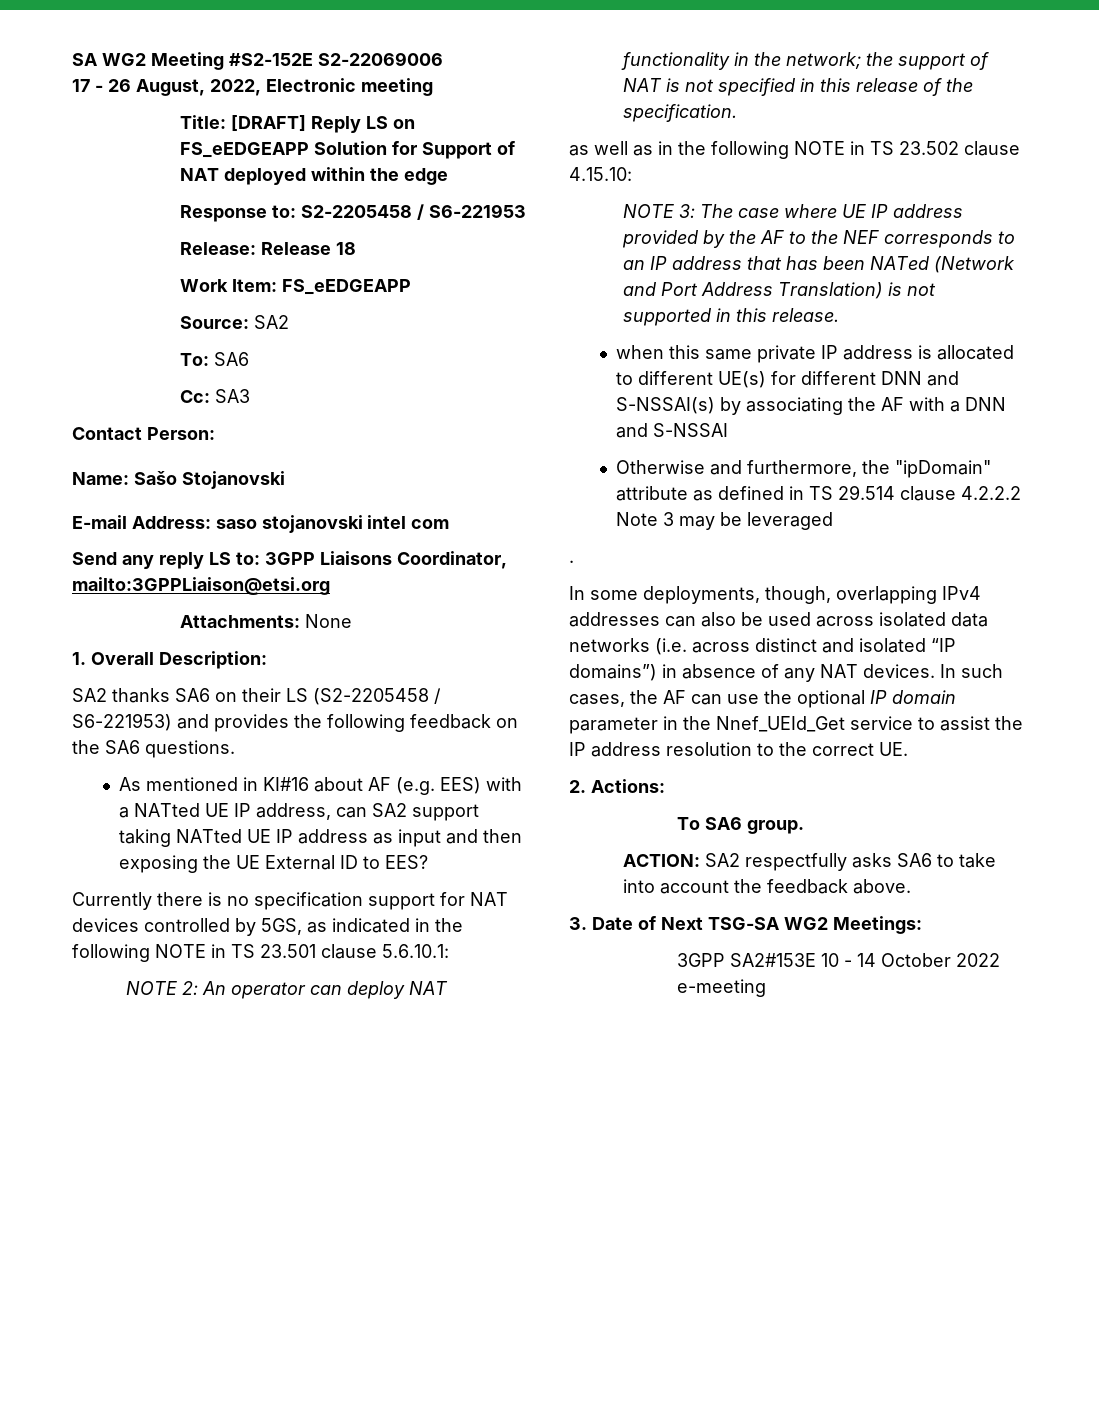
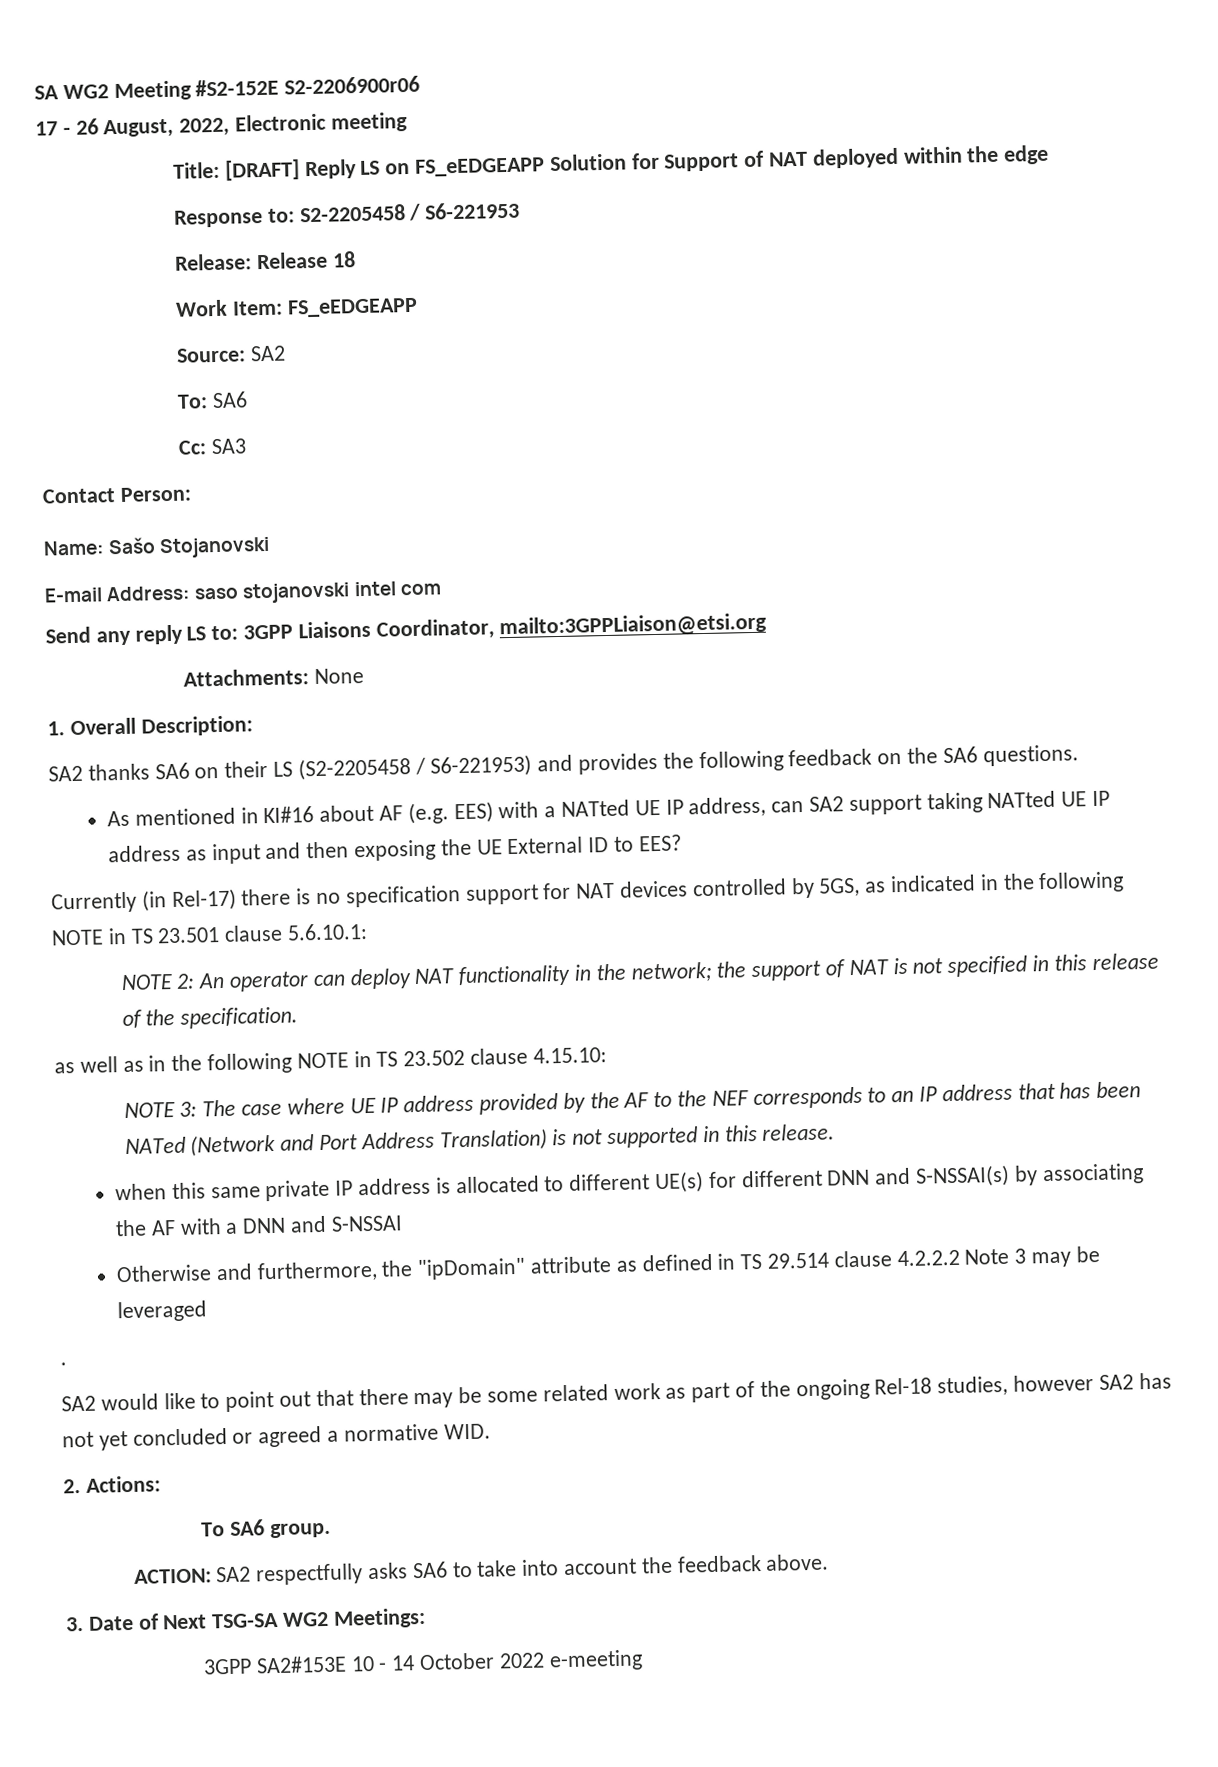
- SA WG2 Meeting #S2-152E S2-22069006
+ SA WG2 Meeting #S2-152E S2-2206900r06
- Currently there is no specification support for NAT devices controlled by 5GS, as indicated in the following NOTE in TS 23.501 clause 5.6.10.1:
+ Currently (in Rel-17) there is no specification support for NAT devices controlled by 5GS, as indicated in the following NOTE in TS 23.501 clause 5.6.10.1:
- In some deployments, though, overlapping IPv4 addresses can also be used across isolated data networks (i.e. across distinct and isolated “IP domains”) in absence of any NAT devices. In such cases, the AF can use the optional IP domain parameter in the Nnef_UEId_Get service to assist the IP address resolution to the correct UE.
+ SA2 would like to point out that there may be some related work as part of the ongoing Rel-18 studies, however SA2 has not yet concluded or agreed a normative WID.

